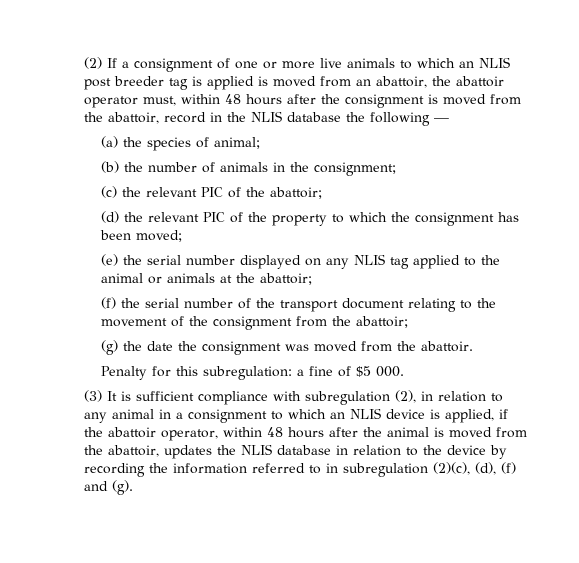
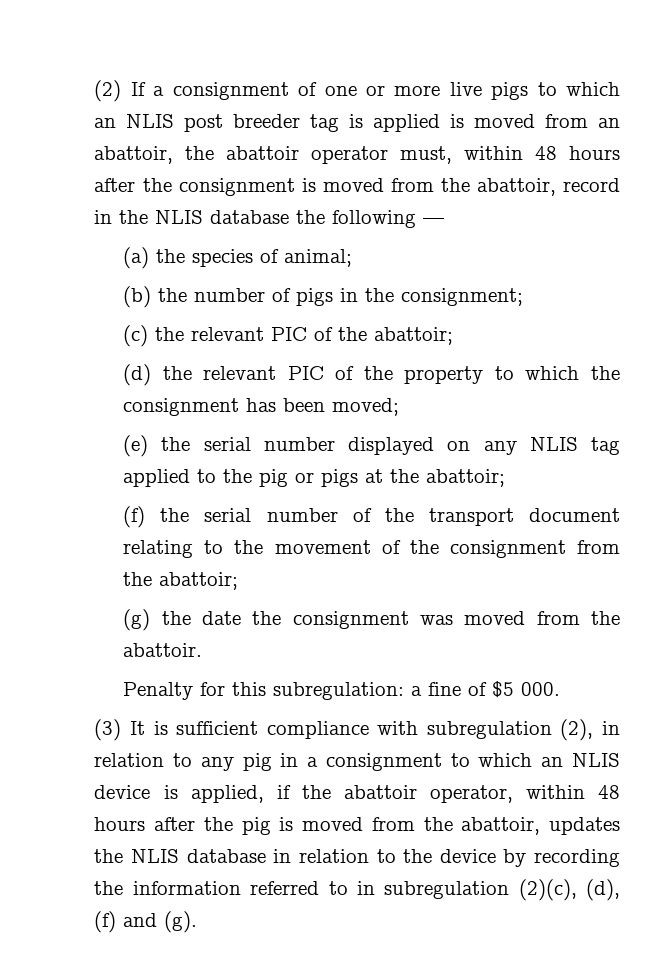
- (2) If a consignment of one or more live animals to which an NLIS post breeder tag is applied is moved from an abattoir, the abattoir operator must, within 48 hours after the consignment is moved from the abattoir, record in the NLIS database the following —
+ (2) If a consignment of one or more live pigs to which an NLIS post breeder tag is applied is moved from an abattoir, the abattoir operator must, within 48 hours after the consignment is moved from the abattoir, record in the NLIS database the following —
- (b) the number of animals in the consignment;
+ (b) the number of pigs in the consignment;
- (e) the serial number displayed on any NLIS tag applied to the animal or animals at the abattoir;
+ (e) the serial number displayed on any NLIS tag applied to the pig or pigs at the abattoir;
- (3) It is sufficient compliance with subregulation (2), in relation to any animal in a consignment to which an NLIS device is applied, if the abattoir operator, within 48 hours after the animal is moved from the abattoir, updates the NLIS database in relation to the device by recording the information referred to in subregulation (2)(c), (d), (f) and (g).
+ (3) It is sufficient compliance with subregulation (2), in relation to any pig in a consignment to which an NLIS device is applied, if the abattoir operator, within 48 hours after the pig is moved from the abattoir, updates the NLIS database in relation to the device by recording the information referred to in subregulation (2)(c), (d), (f) and (g).

